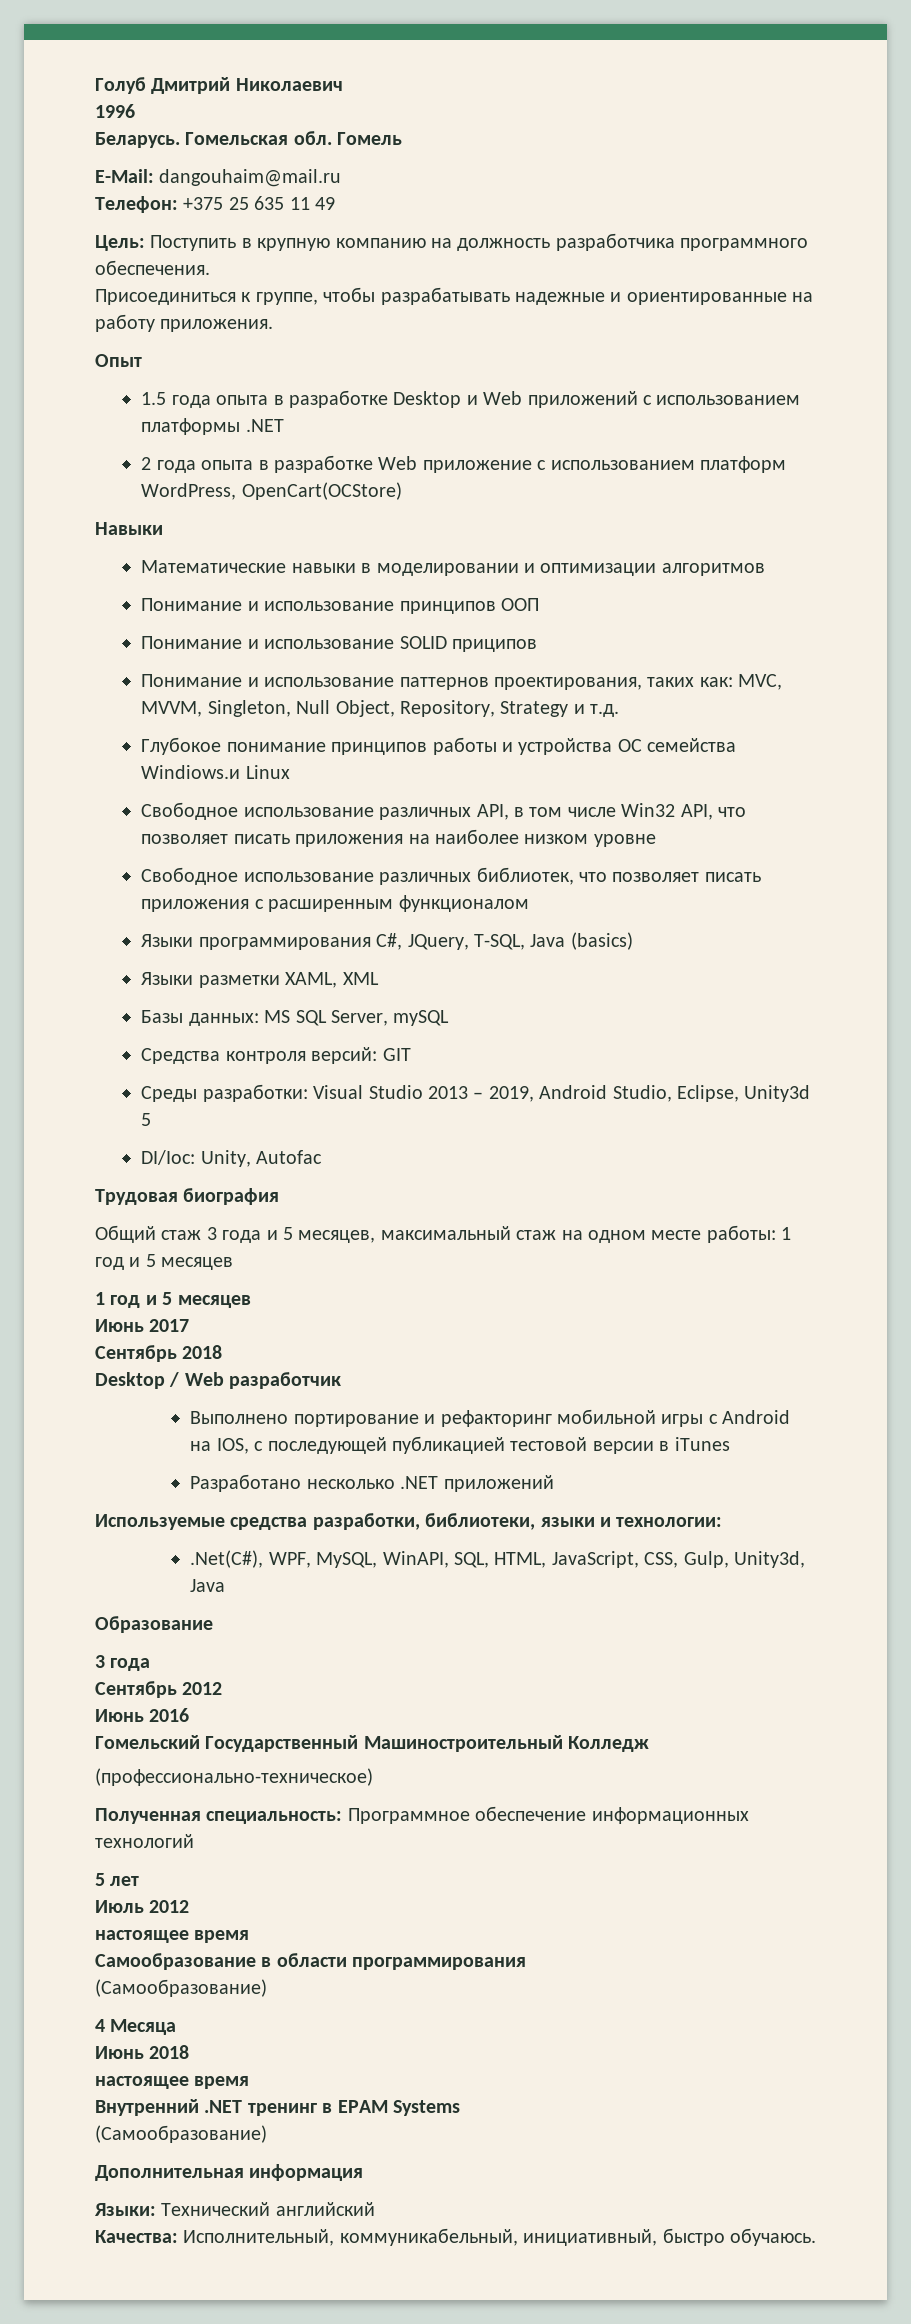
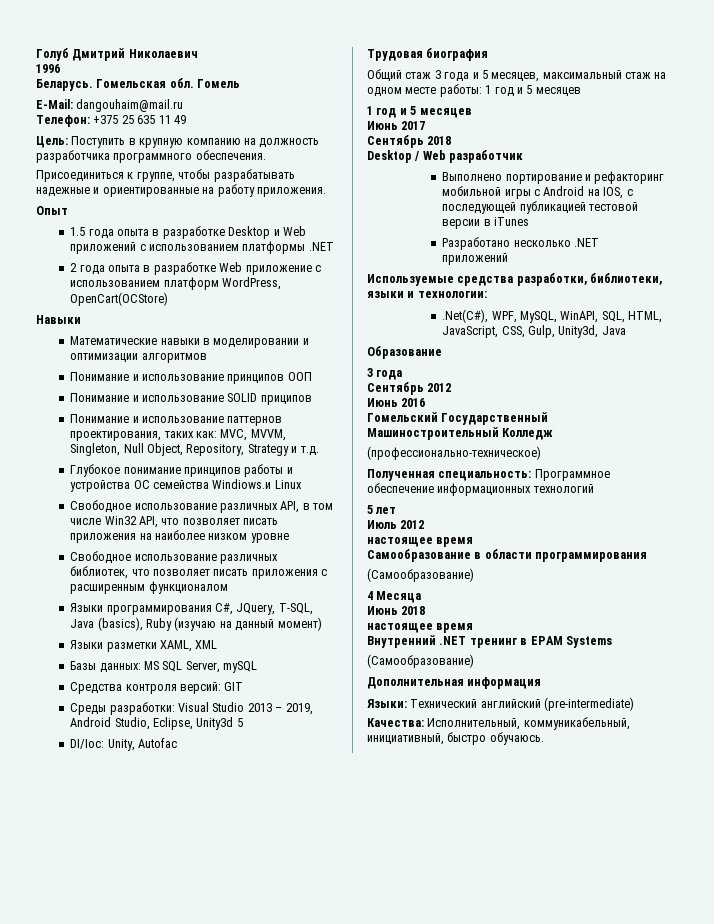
- Языки программирования C#, JQuery, T-SQL, Java (basics)
+ Языки программирования C#, JQuery, T-SQL, Java (basics), Ruby (изучаю на данный момент)
- Языки: Технический английский
+ Языки: Технический английский (pre-intermediate)

